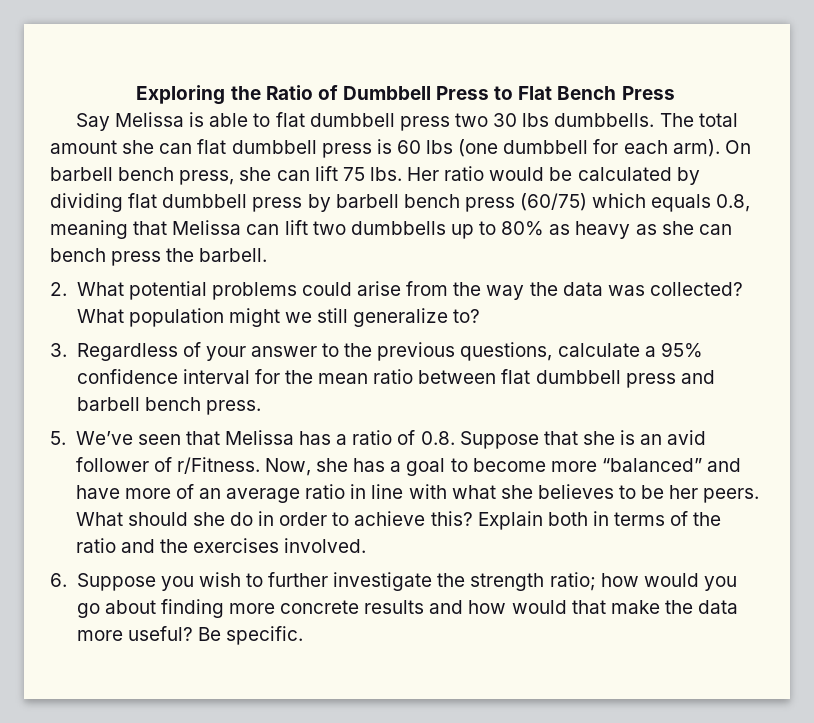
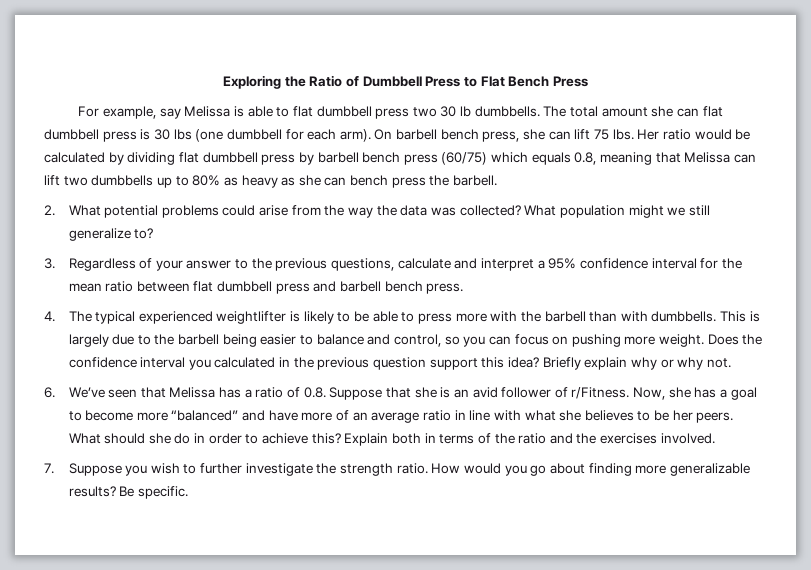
- Say Melissa is able to flat dumbbell press two 30 lbs dumbbells.
+ For example, say Melissa is able to flat dumbbell press two 30 lb dumbbells.
- The total amount she can flat dumbbell press is 60 lbs (one dumbbell for each arm).
+ The total amount she can flat dumbbell press is 30 lbs (one dumbbell for each arm).
- 3. Regardless of your answer to the previous questions, calculate a 95% confidence interval for the mean ratio between flat dumbbell press and barbell bench press.
+ 3. Regardless of your answer to the previous questions, calculate and interpret a 95% confidence interval for the mean ratio between flat dumbbell press and barbell bench press.
- 5. We’ve seen that Melissa has a ratio of 0.8. Suppose that she is an avid follower of r/Fitness.
+ 4. The typical experienced weightlifter is likely to be able to press more with the barbell than with dumbbells. This is largely due to the barbell being easier to balance and control, so you can focus on pushing more weight. Does the confidence interval you calculated in the previous question support this idea? Briefly explain why or why not.
+ 6. We’ve seen that Melissa has a ratio of 0.8. Suppose that she is an avid follower of r/Fitness.
- 6. Suppose you wish to further investigate the strength ratio; how would you go about finding more concrete results and how would that make the data more useful?
+ 7. Suppose you wish to further investigate the strength ratio. How would you go about finding more generalizable results?

